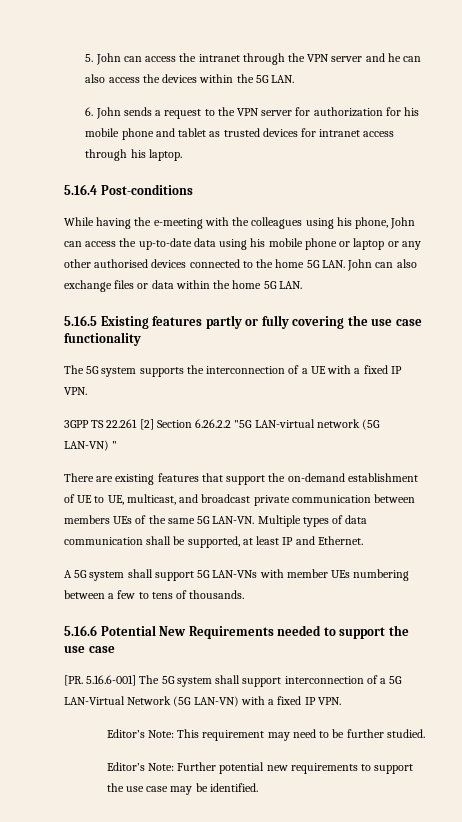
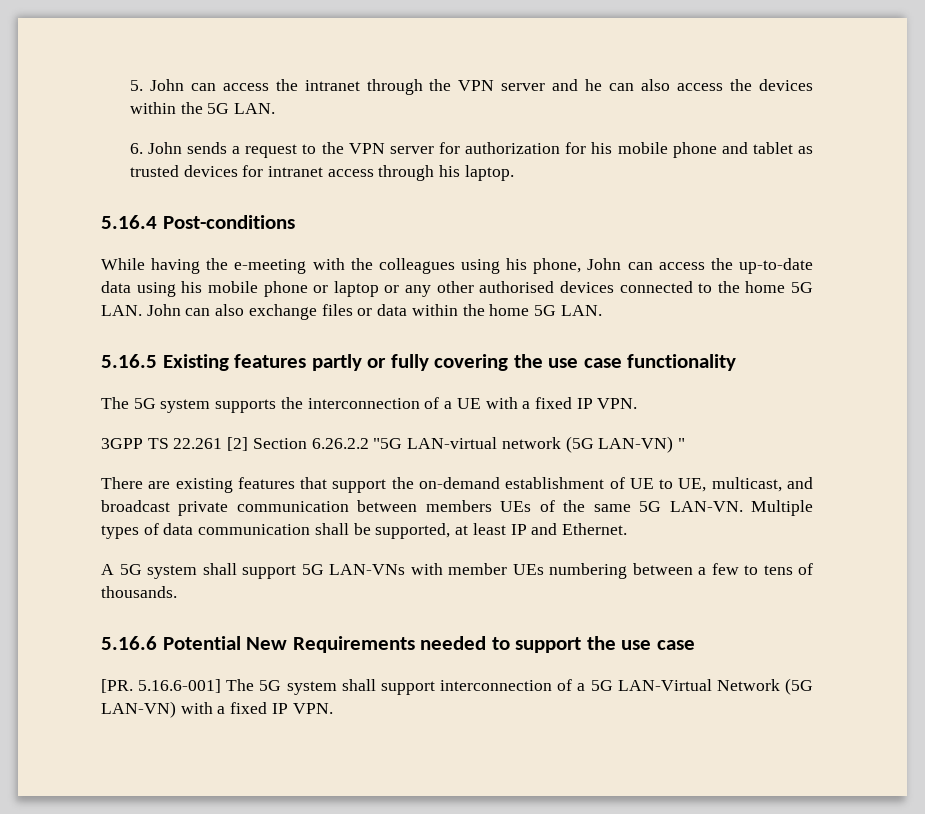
- Editor’s Note: This requirement may need to be further studied.
- Editor’s Note: Further potential new requirements to support the use case may be identified.

